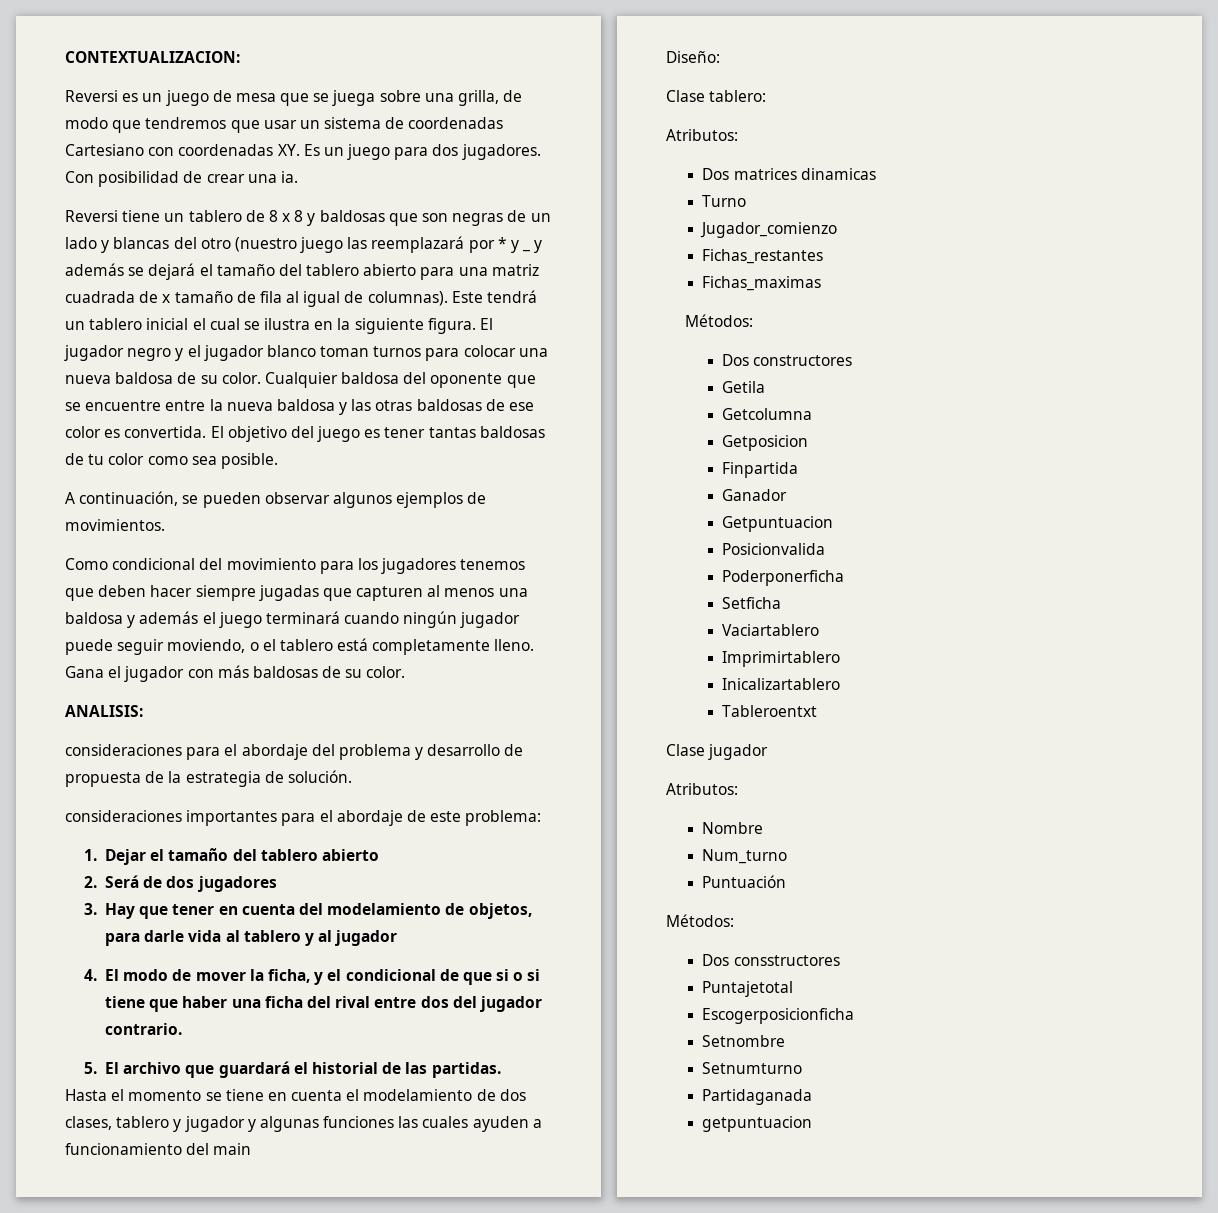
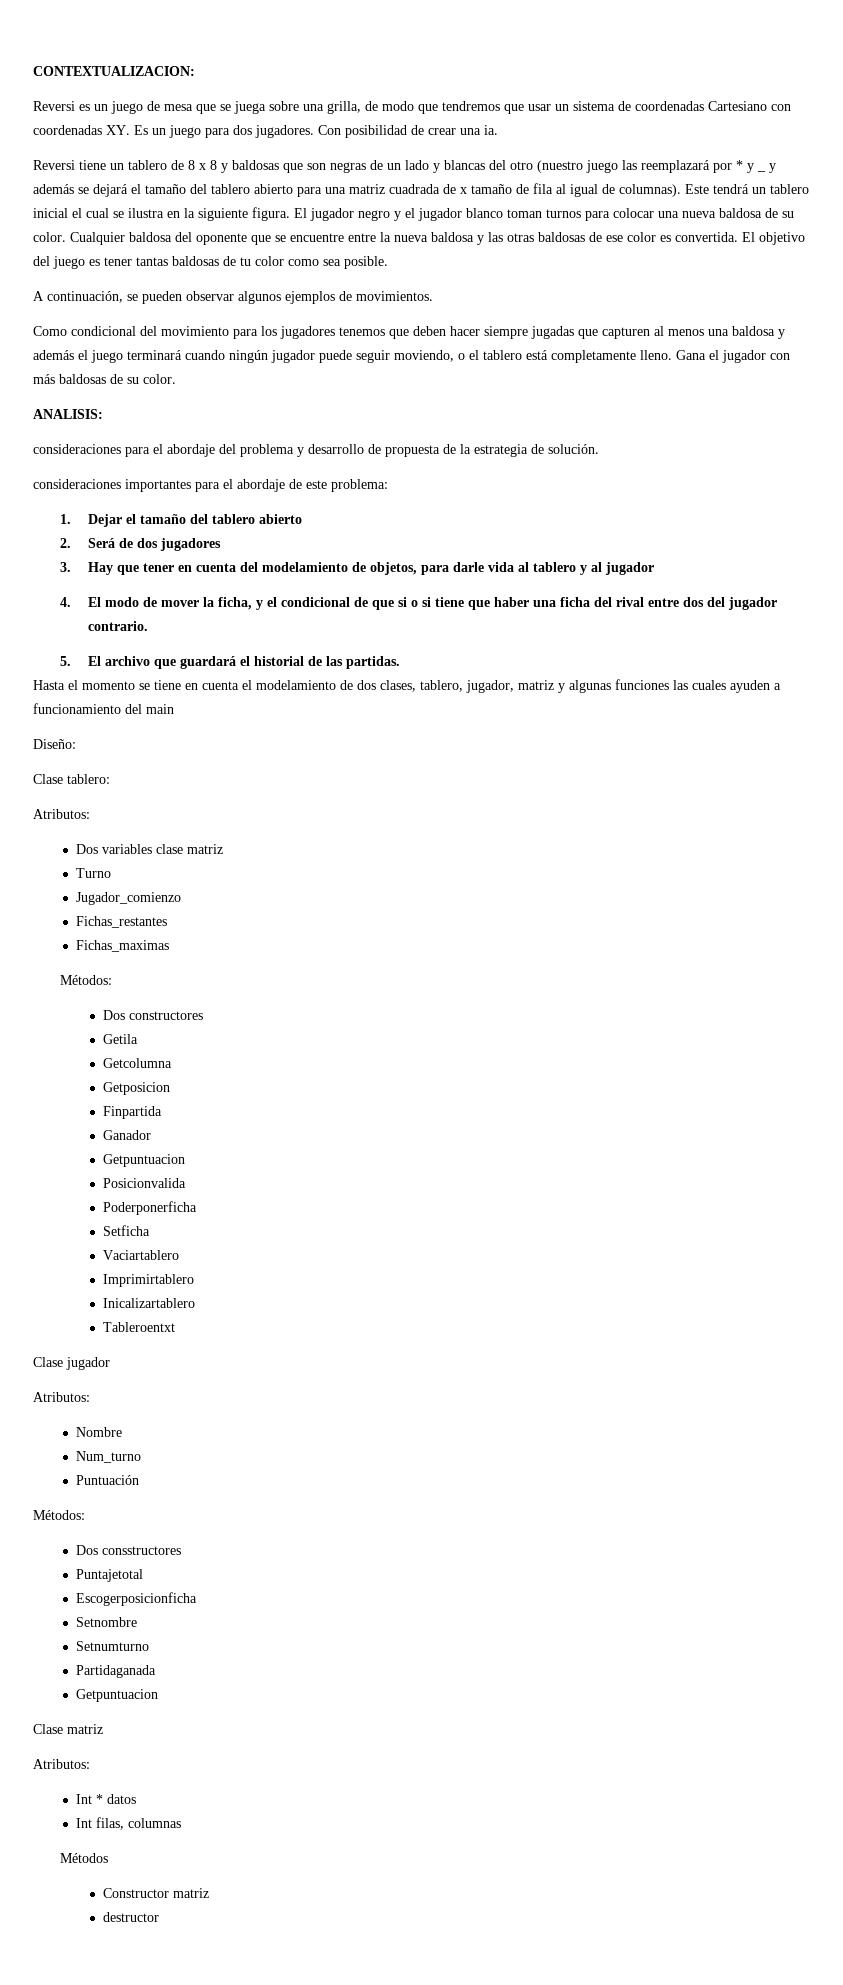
- Hasta el momento se tiene en cuenta el modelamiento de dos clases, tablero y jugador y algunas funciones las cuales ayuden a funcionamiento del main
+ Hasta el momento se tiene en cuenta el modelamiento de dos clases, tablero, jugador, matriz y algunas funciones las cuales ayuden a funcionamiento del main
- Dos matrices dinamicas
+ Dos variables clase matriz
  Partidaganada
- getpuntuacion
+ Getpuntuacion
+ Clase matriz
+ Atributos:
+ Int * datos
+ Int filas, columnas
+ Métodos
+ Constructor matriz
+ destructor

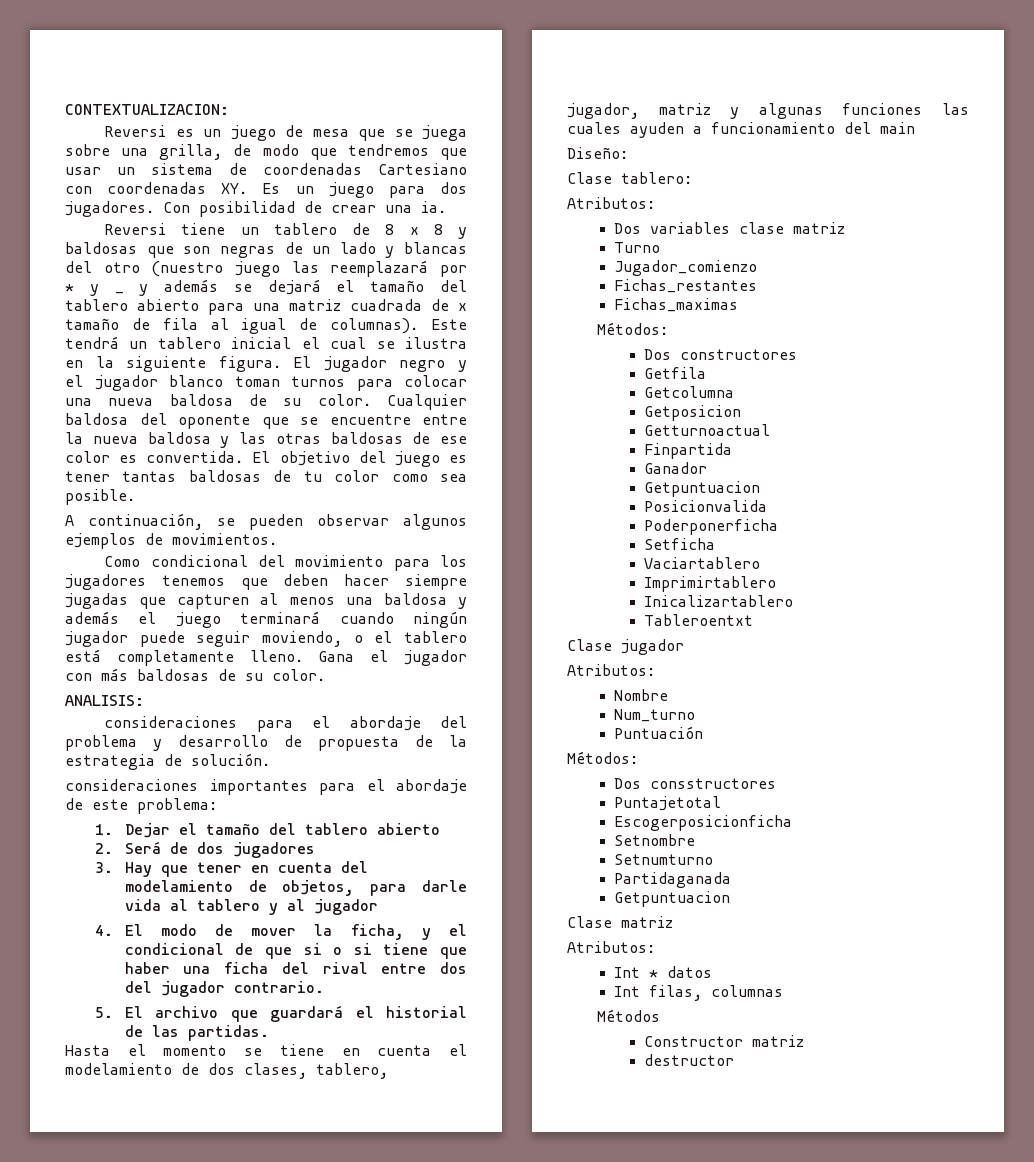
- Getila
+ Getfila
+ Getturnoactual

